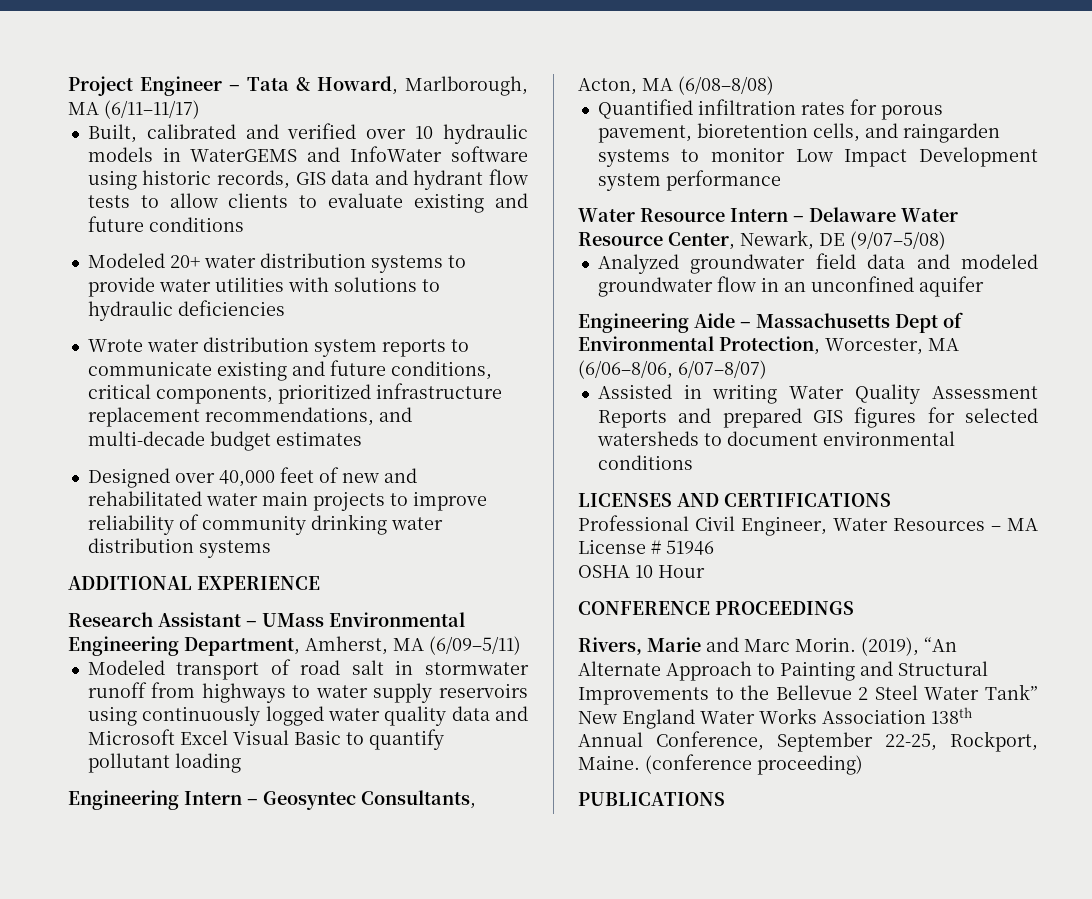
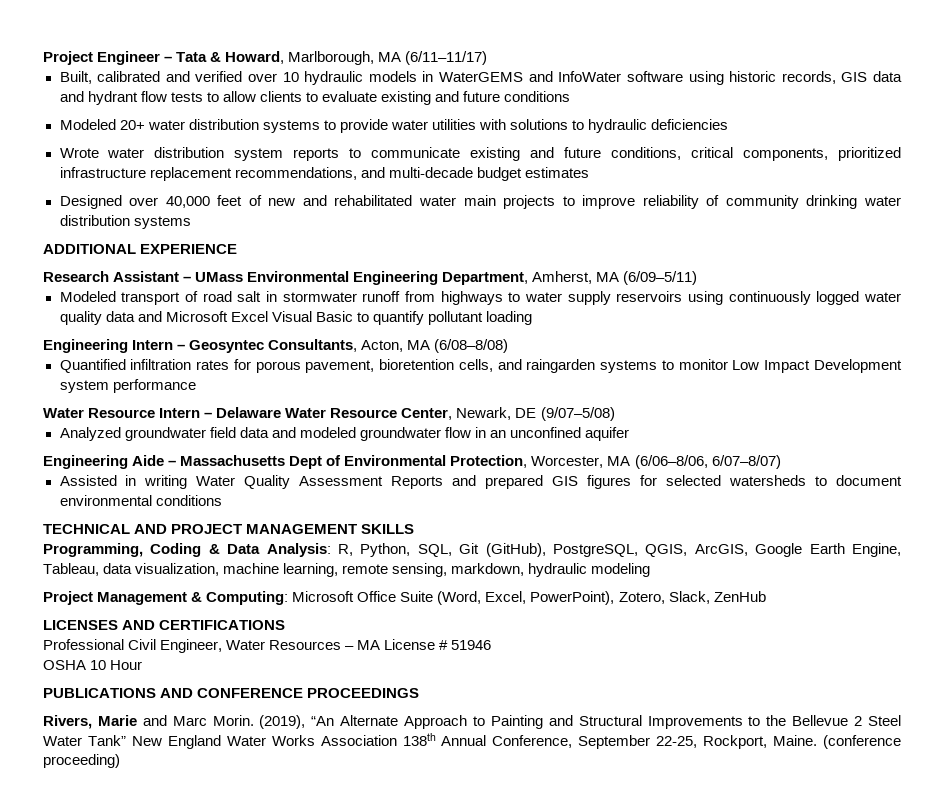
+ TECHNICAL AND PROJECT MANAGEMENT SKILLS
+ Programming, Coding & Data Analysis: R, Python, SQL, Git (GitHub), PostgreSQL, QGIS, ArcGIS, Google Earth Engine, Tableau, data visualization, machine learning, remote sensing, markdown, hydraulic modeling
+ Project Management & Computing: Microsoft Office Suite (Word, Excel, PowerPoint), Zotero, Slack, ZenHub
- CONFERENCE PROCEEDINGS
+ PUBLICATIONS AND CONFERENCE PROCEEDINGS
- PUBLICATIONS

